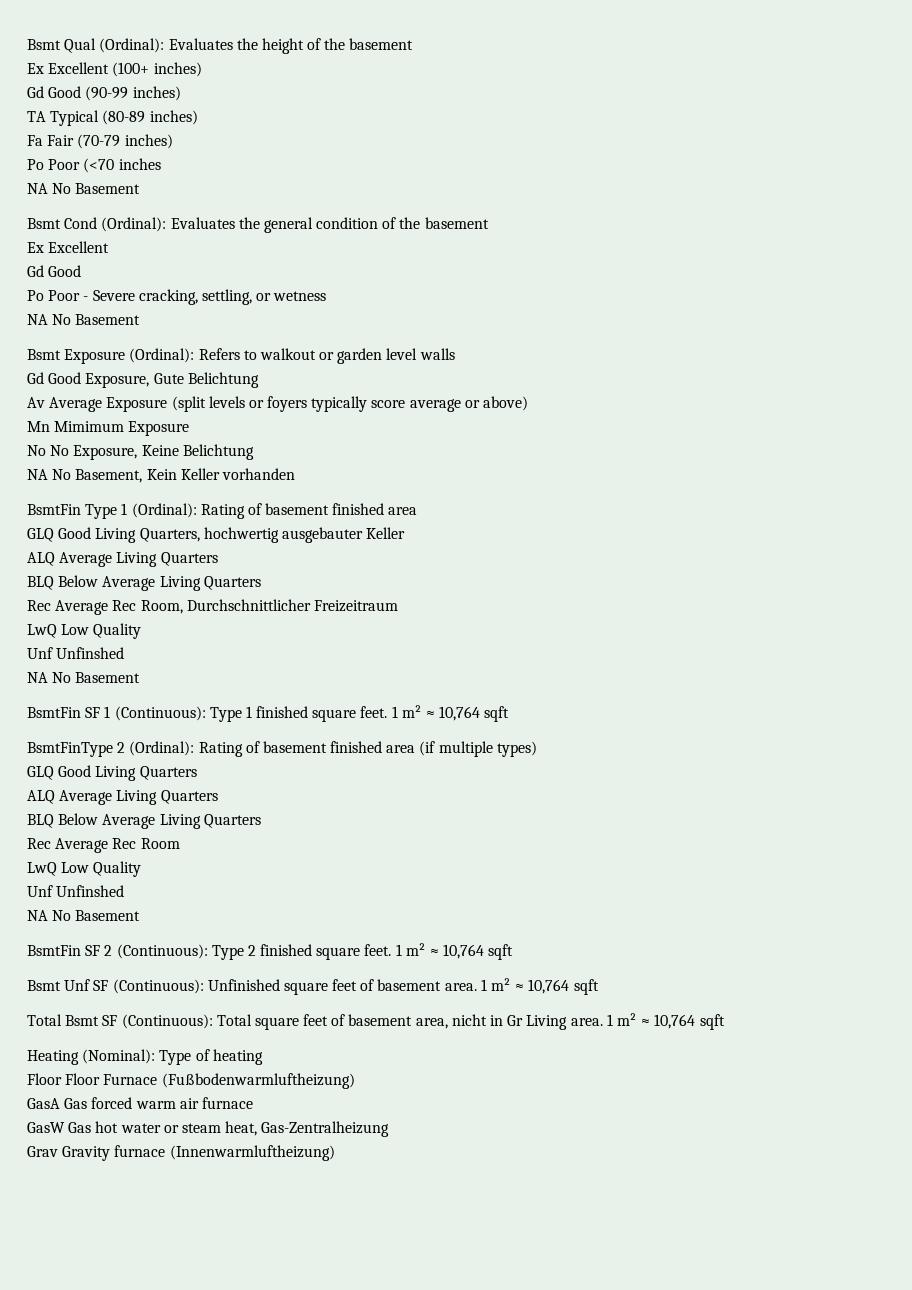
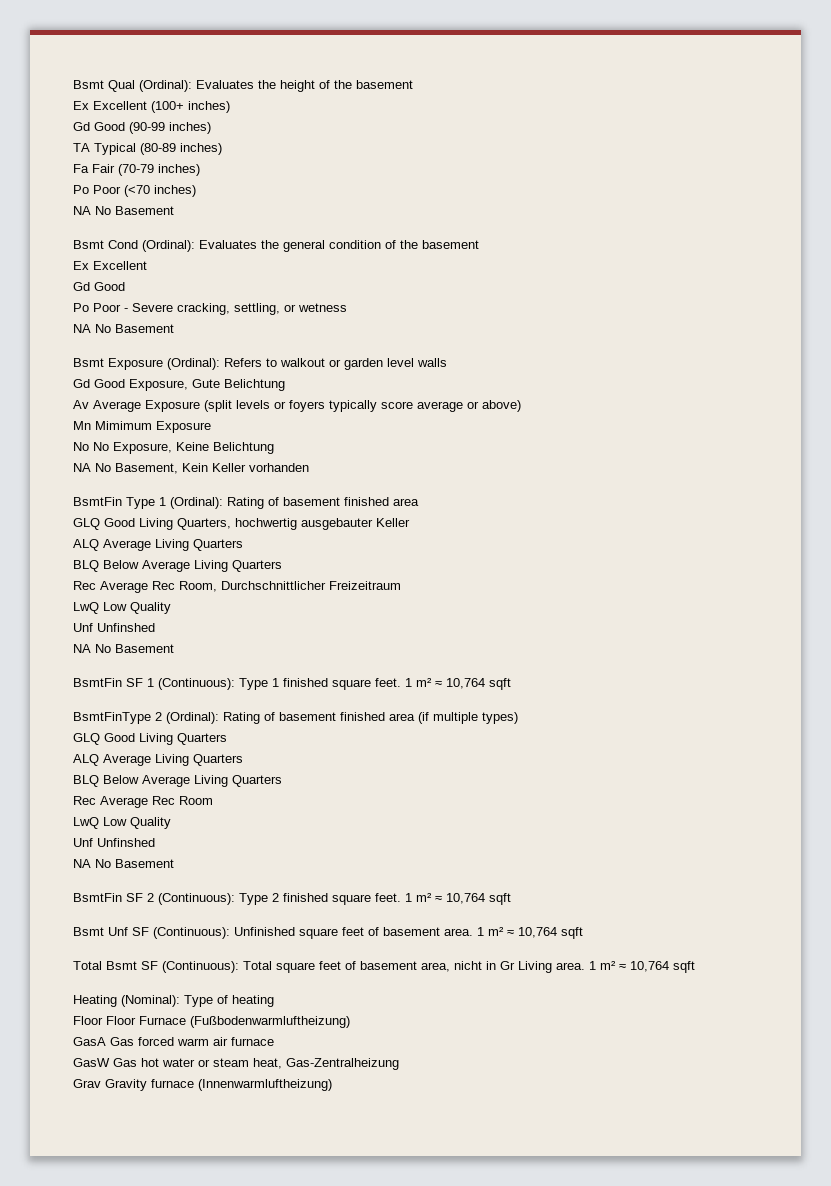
- Po Poor (<70 inches
+ Po Poor (<70 inches)

